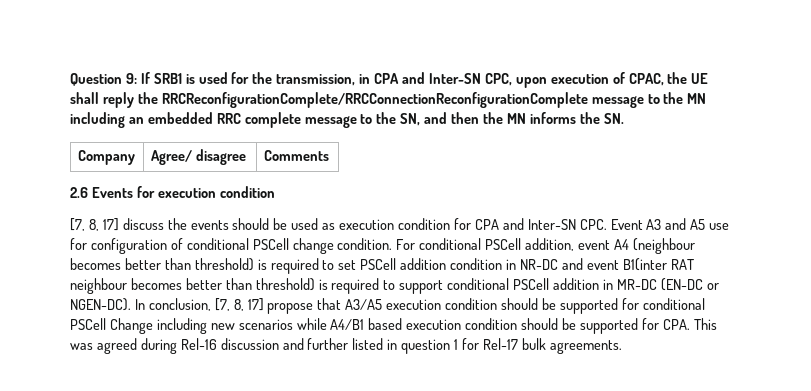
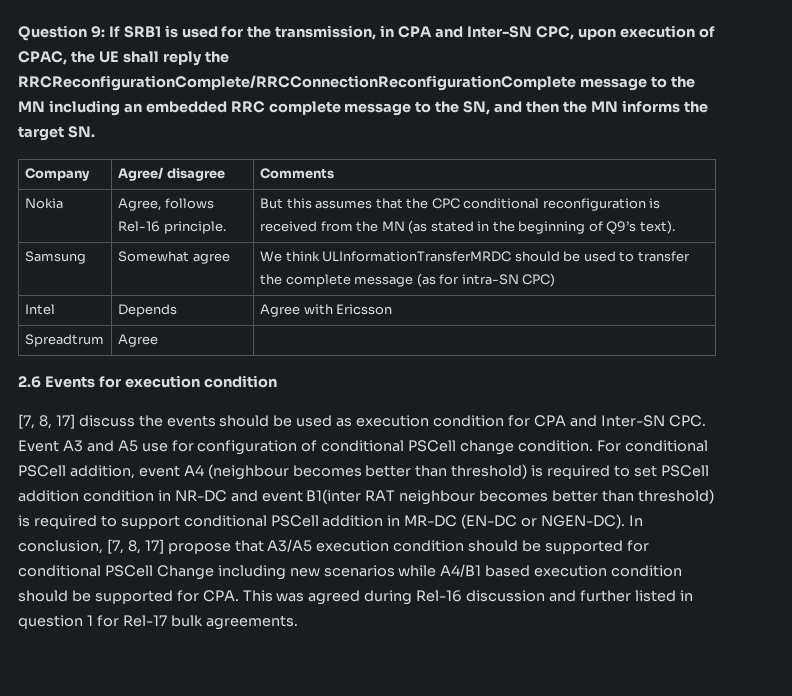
- Question 9: If SRB1 is used for the transmission, in CPA and Inter-SN CPC, upon execution of CPAC, the UE shall reply the RRCReconfigurationComplete/RRCConnectionReconfigurationComplete message to the MN including an embedded RRC complete message to the SN, and then the MN informs the SN.
+ Question 9: If SRB1 is used for the transmission, in CPA and Inter-SN CPC, upon execution of CPAC, the UE shall reply the RRCReconfigurationComplete/RRCConnectionReconfigurationComplete message to the MN including an embedded RRC complete message to the SN, and then the MN informs the target SN.
+ Nokia | Agree, follows Rel-16 principle. | But this assumes that the CPC conditional reconfiguration is received from the MN (as stated in the beginning of Q9’s text).
+ Samsung | Somewhat agree | We think ULInformationTransferMRDC should be used to transfer the complete message (as for intra-SN CPC)
+ Intel | Depends | Agree with Ericsson
+ Spreadtrum | Agree |

